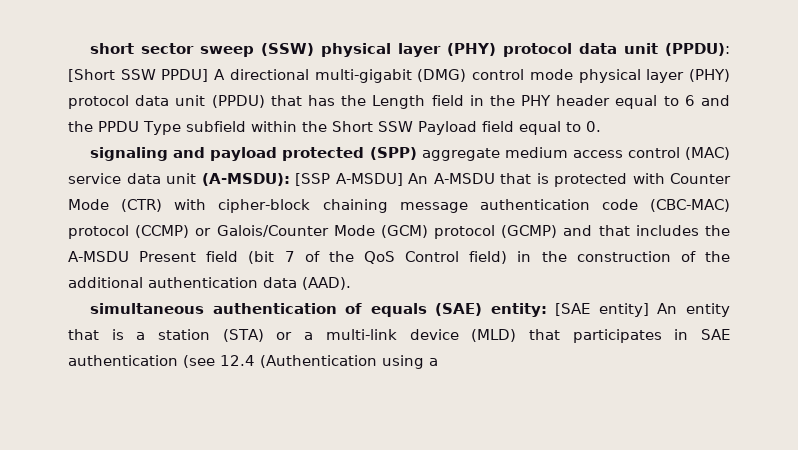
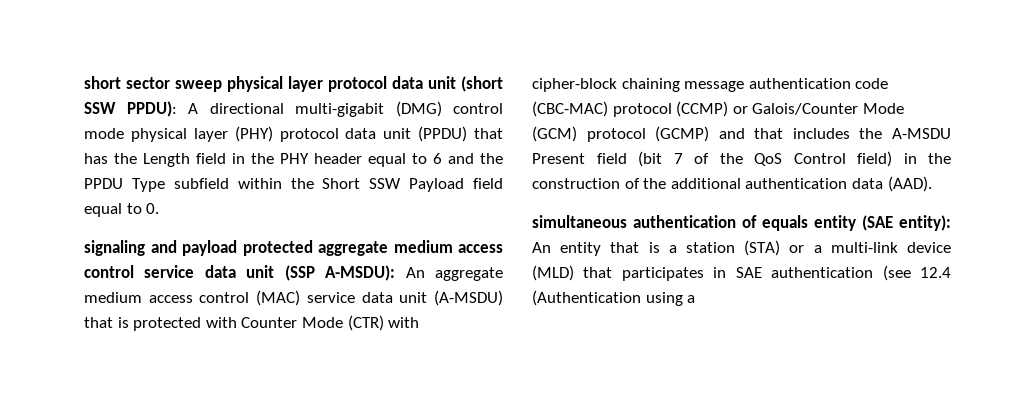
- short sector sweep (SSW) physical layer (PHY) protocol data unit (PPDU): [Short SSW PPDU] A directional multi-gigabit (DMG) control mode physical layer (PHY) protocol data unit (PPDU) that has the Length field in the PHY header equal to 6 and the PPDU Type subfield within the Short SSW Payload field equal to 0.
+ short sector sweep physical layer protocol data unit (short SSW PPDU): A directional multi-gigabit (DMG) control mode physical layer (PHY) protocol data unit (PPDU) that has the Length field in the PHY header equal to 6 and the PPDU Type subfield within the Short SSW Payload field equal to 0.
- signaling and payload protected (SPP) aggregate medium access control (MAC) service data unit (A-MSDU): [SSP A-MSDU] An A-MSDU that is protected with Counter Mode (CTR) with cipher-block chaining message authentication code (CBC-MAC) protocol (CCMP) or Galois/Counter Mode (GCM) protocol (GCMP) and that includes the A-MSDU Present field (bit 7 of the QoS Control field) in the construction of the additional authentication data (AAD).
+ signaling and payload protected aggregate medium access control service data unit (SSP A-MSDU): An aggregate medium access control (MAC) service data unit (A-MSDU) that is protected with Counter Mode (CTR) with cipher-block chaining message authentication code (CBC-MAC) protocol (CCMP) or Galois/Counter Mode (GCM) protocol (GCMP) and that includes the A-MSDU Present field (bit 7 of the QoS Control field) in the construction of the additional authentication data (AAD).
- simultaneous authentication of equals (SAE) entity: [SAE entity] An entity that is a station (STA) or a multi-link device (MLD) that participates in SAE authentication (see 12.4 (Authentication using a
+ simultaneous authentication of equals entity (SAE entity): An entity that is a station (STA) or a multi-link device (MLD) that participates in SAE authentication (see 12.4 (Authentication using a

